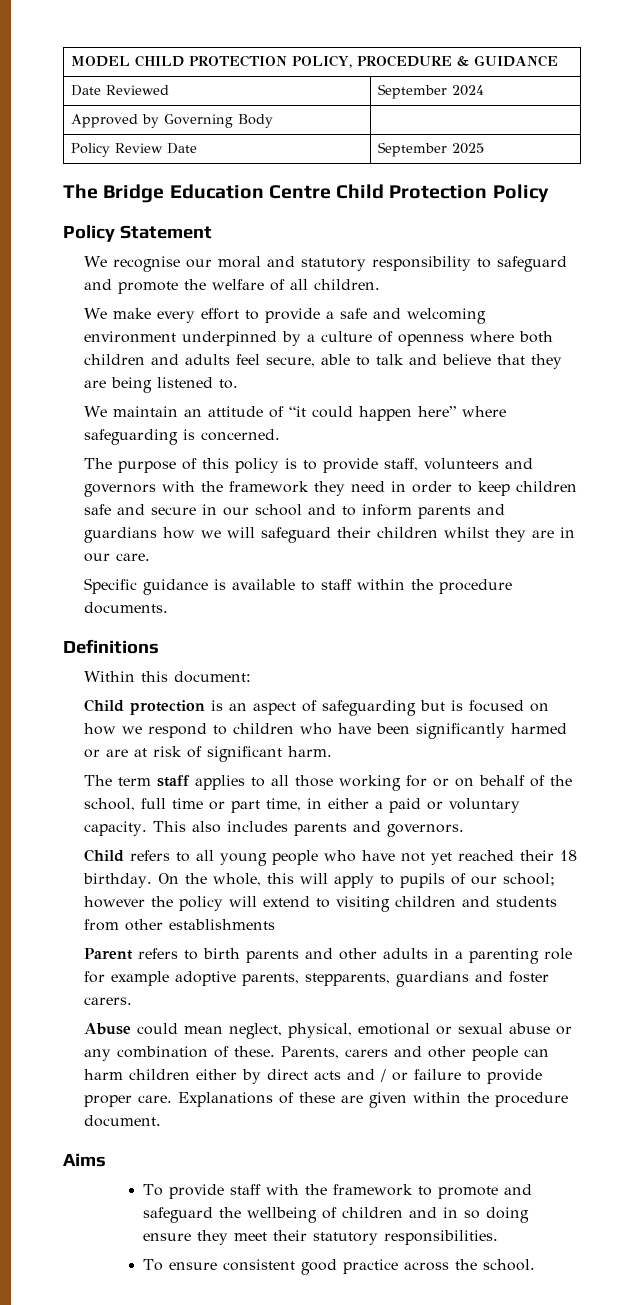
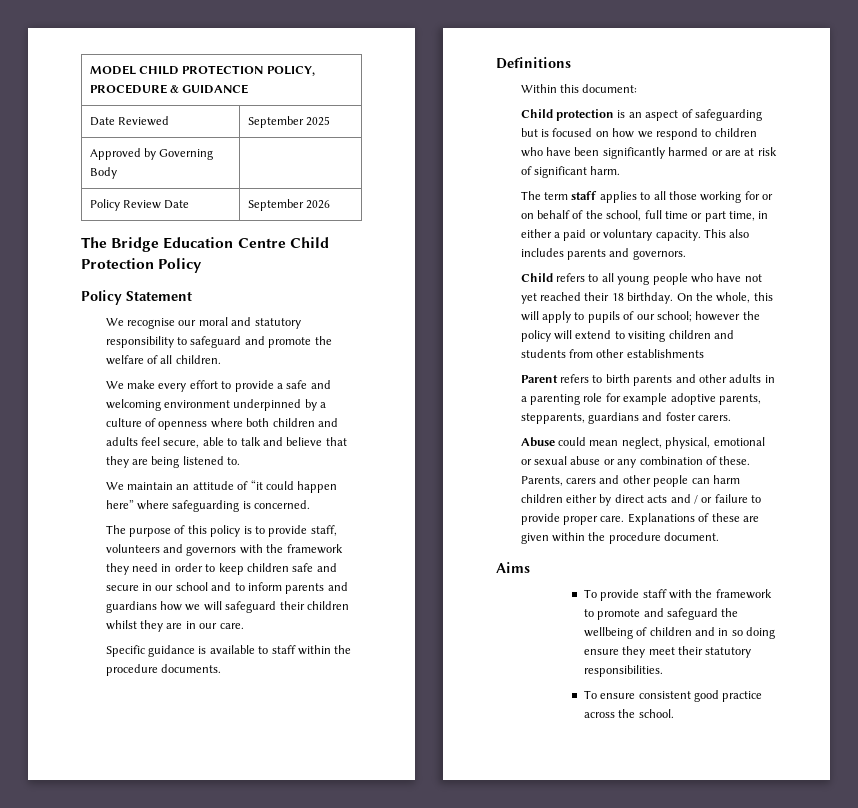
- Date Reviewed | September 2024
+ Date Reviewed | September 2025
- Policy Review Date | September 2025
+ Policy Review Date | September 2026

